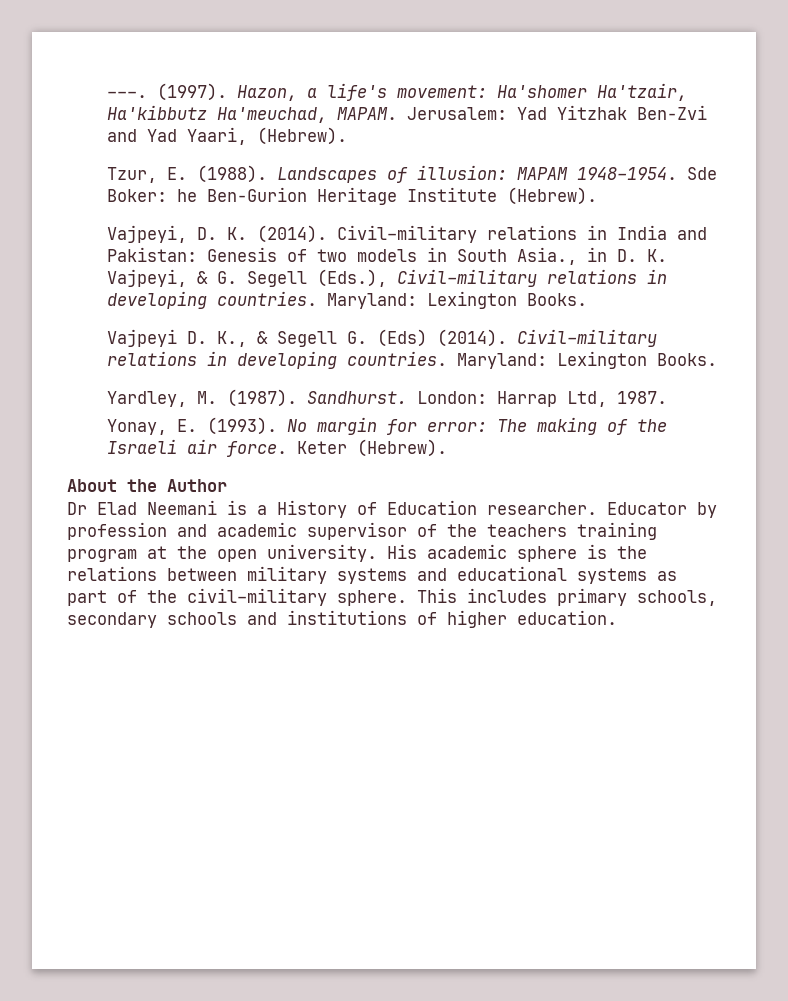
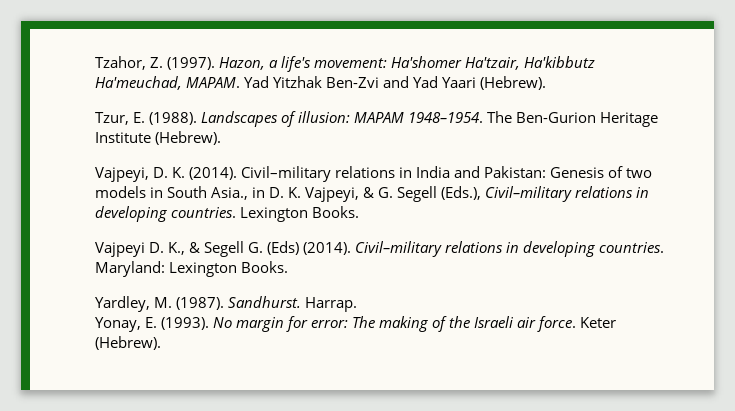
- –––. (1997).
+ Tzahor, Z. (1997).
- Jerusalem: Yad Yitzhak Ben-Zvi and Yad Yaari, (Hebrew).
+ Yad Yitzhak Ben-Zvi and Yad Yaari (Hebrew).
- Sde Boker: he Ben-Gurion Heritage Institute (Hebrew).
+ The Ben-Gurion Heritage Institute (Hebrew).
- Civil–military relations in India and Pakistan: Genesis of two models in South Asia., in D. K. Vajpeyi, & G. Segell (Eds.), Civil–military relations in developing countries. Maryland: Lexington Books.
+ Civil–military relations in India and Pakistan: Genesis of two models in South Asia., in D. K. Vajpeyi, & G. Segell (Eds.), Civil–military relations in developing countries. Lexington Books.
- London: Harrap Ltd, 1987.
+ Harrap.
- About the Author
- Dr Elad Neemani is a History of Education researcher. Educator by profession and academic supervisor of the teachers training program at the open university. His academic sphere is the relations between military systems and educational systems as part of the civil–military sphere. This includes primary schools, secondary schools and institutions of higher education.

